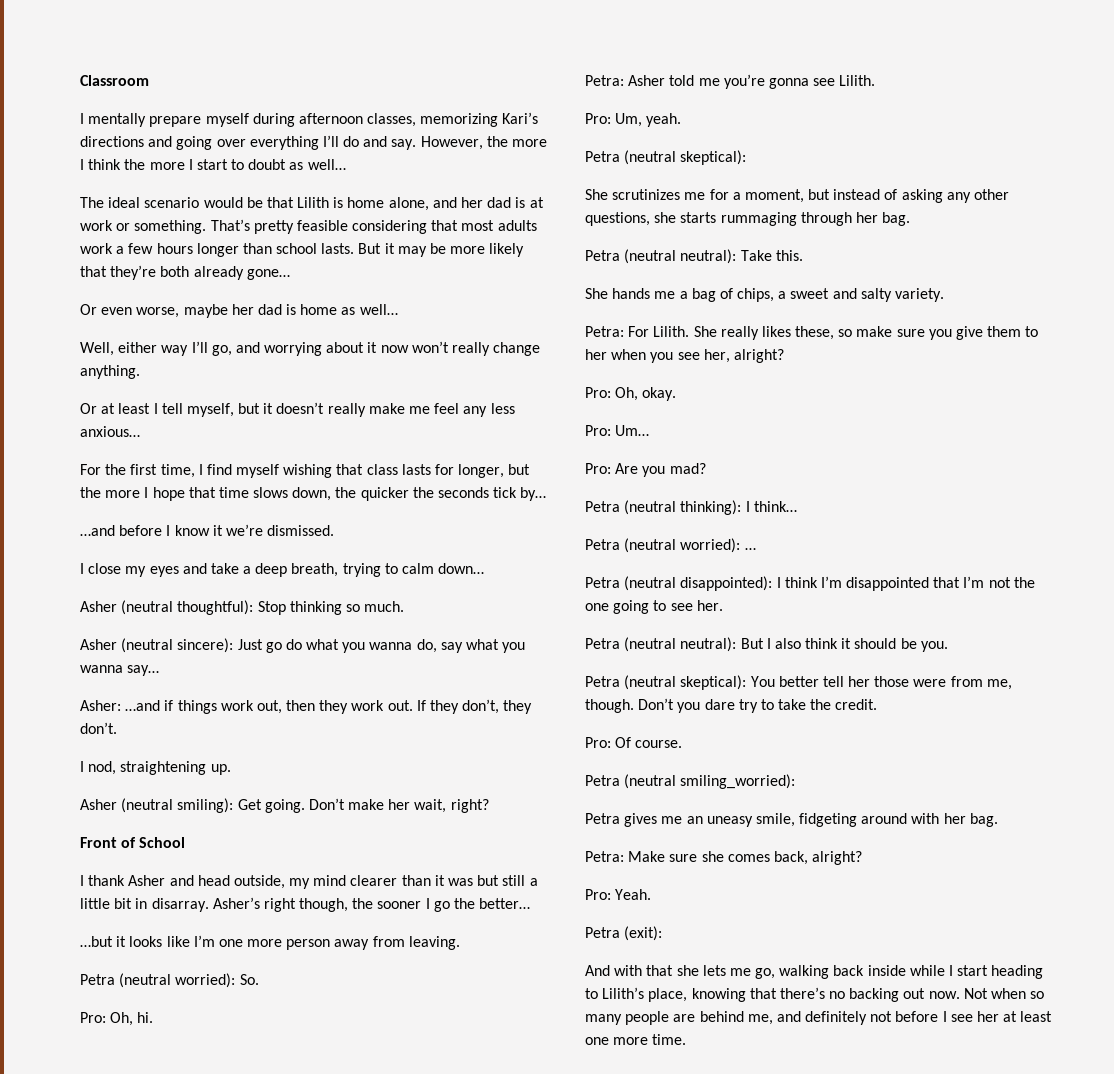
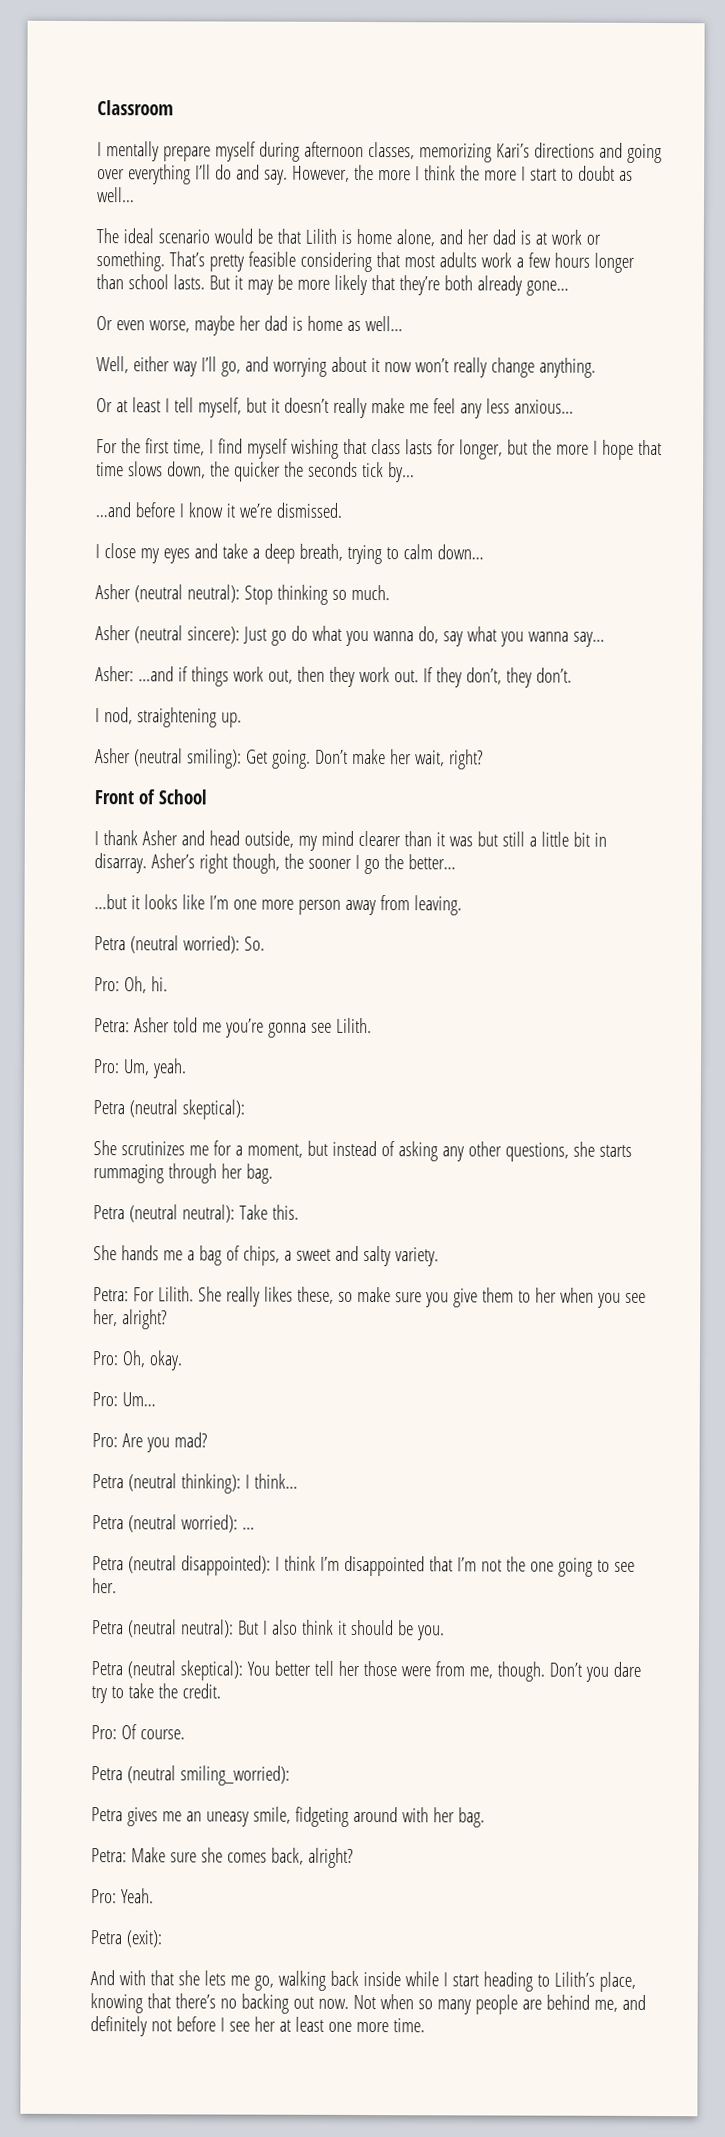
- Asher (neutral thoughtful): Stop thinking so much.
+ Asher (neutral neutral): Stop thinking so much.

